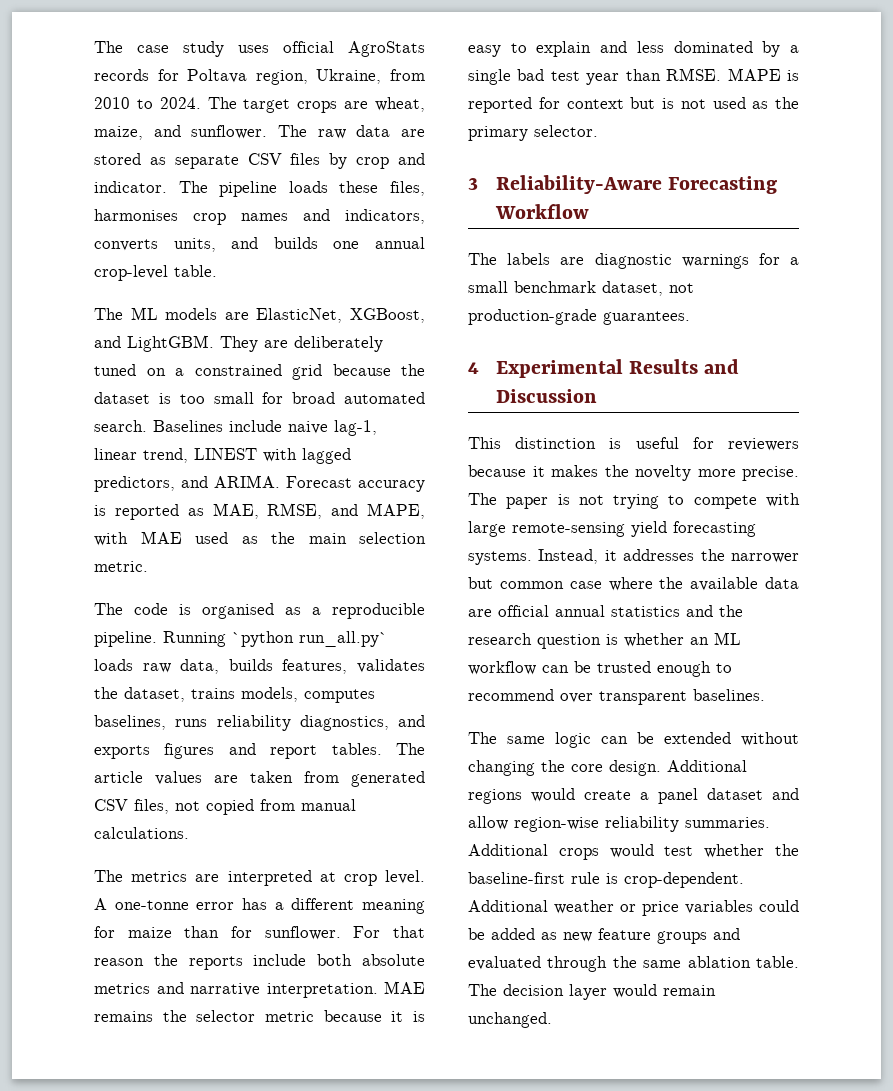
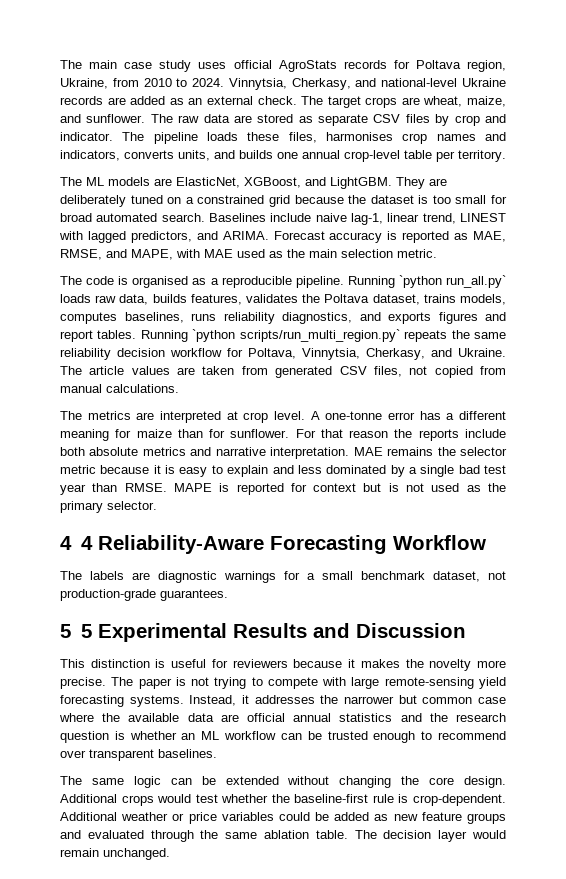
- The case study uses official AgroStats records for Poltava region, Ukraine, from 2010 to 2024.
+ The main case study uses official AgroStats records for Poltava region, Ukraine, from 2010 to 2024.
+ Vinnytsia, Cherkasy, and national-level Ukraine records are added as an external check.
- The pipeline loads these files, harmonises crop names and indicators, converts units, and builds one annual crop-level table.
+ The pipeline loads these files, harmonises crop names and indicators, converts units, and builds one annual crop-level table per territory.
- Running `python run_all.py` loads raw data, builds features, validates the dataset, trains models, computes baselines, runs reliability diagnostics, and exports figures and report tables.
+ Running `python run_all.py` loads raw data, builds features, validates the Poltava dataset, trains models, computes baselines, runs reliability diagnostics, and exports figures and report tables.
+ Running `python scripts/run_multi_region.py` repeats the same reliability decision workflow for Poltava, Vinnytsia, Cherkasy, and Ukraine.
- 3 Reliability-Aware Forecasting Workflow
+ 4 4 Reliability-Aware Forecasting Workflow
- 4 Experimental Results and Discussion
+ 5 5 Experimental Results and Discussion
- Additional regions would create a panel dataset and allow region-wise reliability summaries. Additional crops would test whether the baseline-first rule is crop-dependent.
+ Additional crops would test whether the baseline-first rule is crop-dependent.

